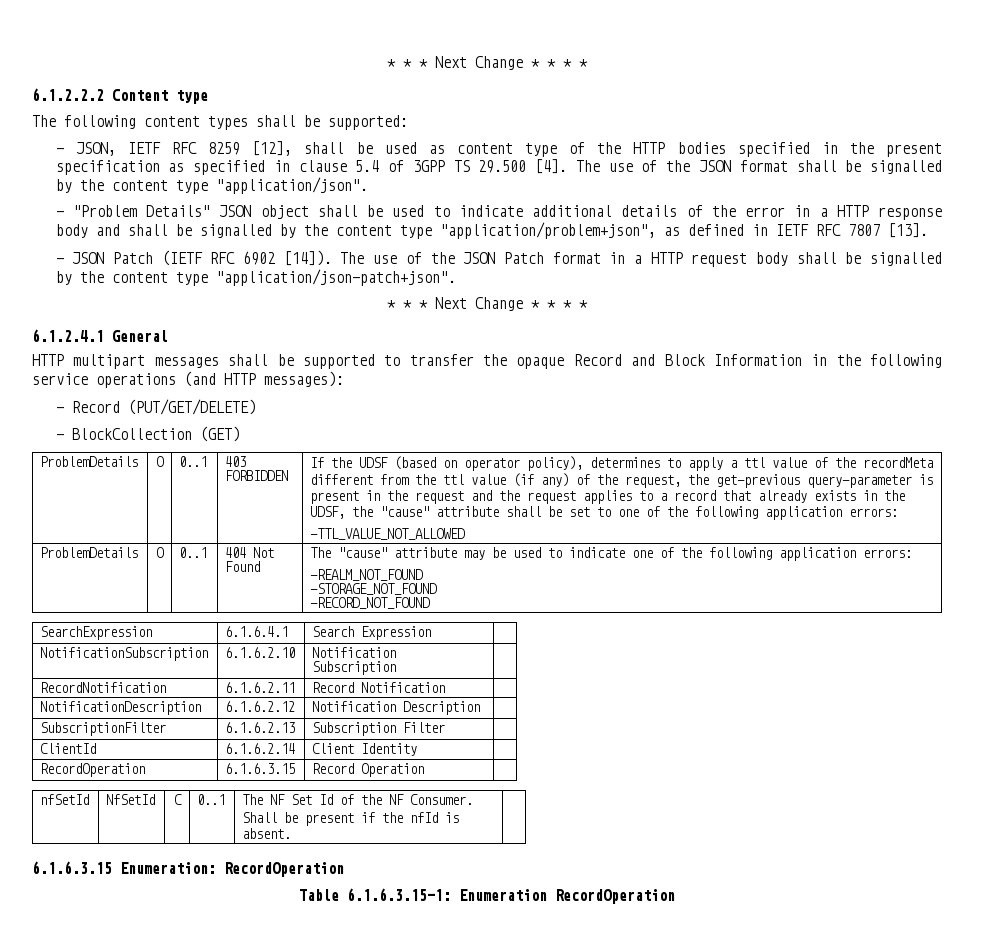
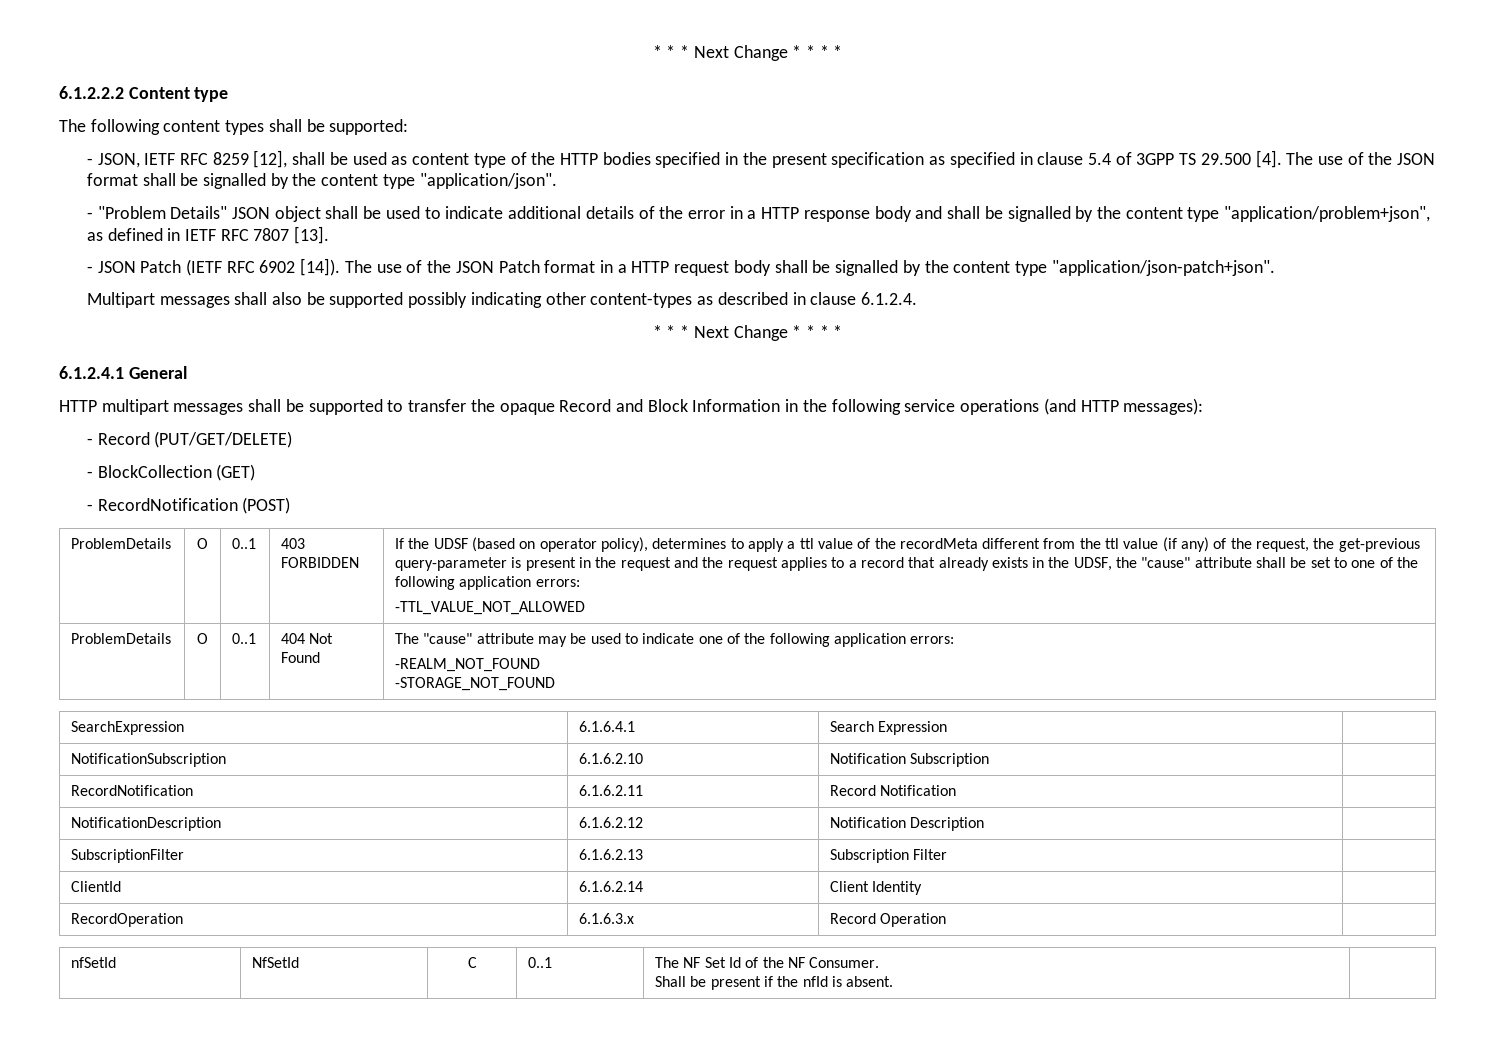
+ Multipart messages shall also be supported possibly indicating other content-types as described in clause 6.1.2.4.
+ - RecordNotification (POST)
  ProblemDetails | O | 0..1 | 404 Not Found | The "cause" attribute may be used to indicate one of the following application errors:
  -REALM_NOT_FOUND
  -STORAGE_NOT_FOUND
- -RECORD_NOT_FOUND
- RecordOperation | 6.1.6.3.15 | Record Operation |
+ RecordOperation | 6.1.6.3.x | Record Operation |
- 6.1.6.3.15 Enumeration: RecordOperation
- Table 6.1.6.3.15-1: Enumeration RecordOperation

